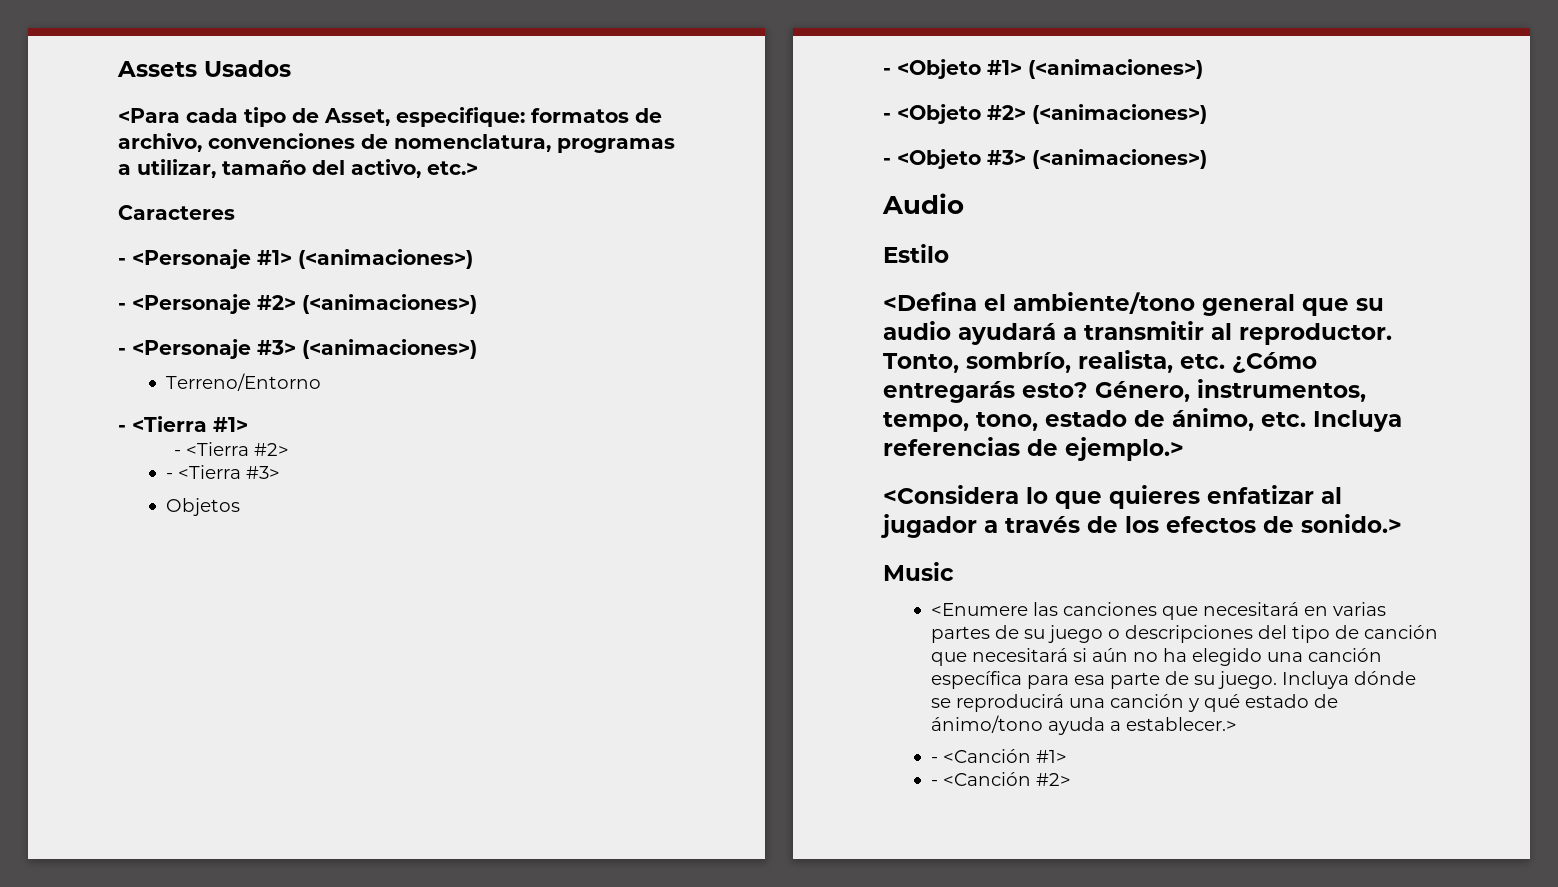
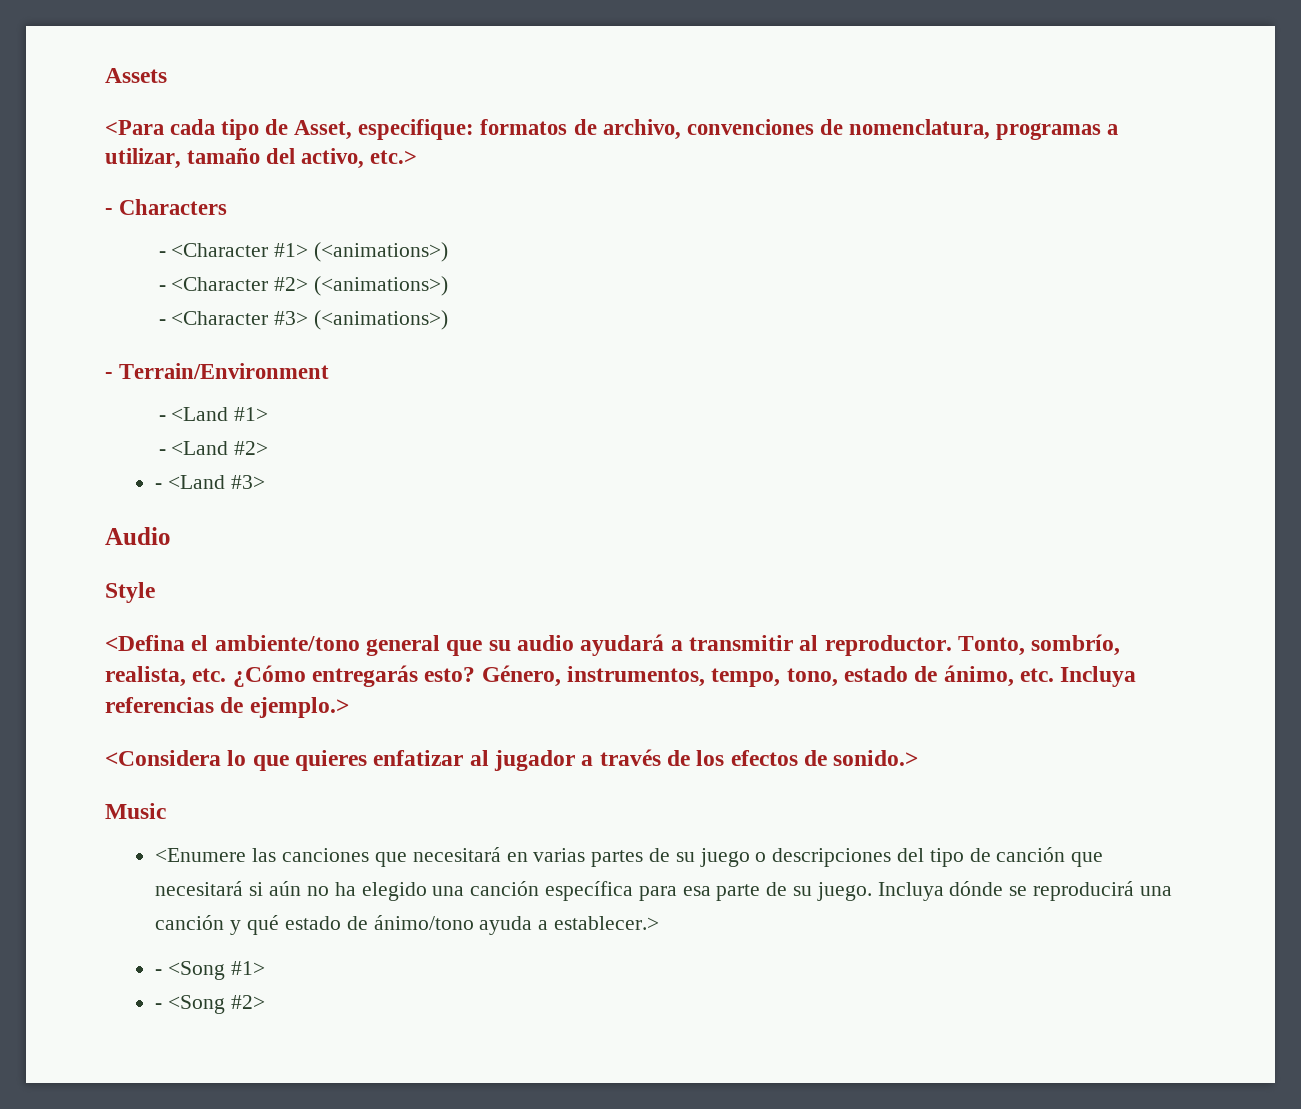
- Assets Usados
+ Assets
- Caracteres
- - <Personaje #1> (<animaciones>)
- - <Personaje #2> (<animaciones>)
- - <Personaje #3> (<animaciones>)
- Terreno/Entorno
- - <Tierra #1>
- - <Tierra #2>
+ - Characters
+ - <Character #1> (<animations>)
+ - <Character #2> (<animations>)
+ - <Character #3> (<animations>)
+ - Terrain/Environment
+ - <Land #1>
+ - <Land #2>
- - <Tierra #3>
- Objetos
- - <Objeto #1> (<animaciones>)
- - <Objeto #2> (<animaciones>)
- - <Objeto #3> (<animaciones>)
+ - <Land #3>
- Estilo
+ Style
- - <Canción #1>
- - <Canción #2>
+ - <Song #1>
+ - <Song #2>

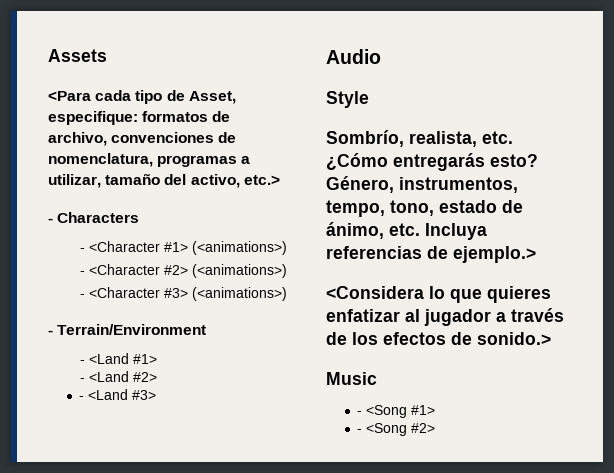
- <Defina el ambiente/tono general que su audio ayudará a transmitir al reproductor. Tonto, sombrío, realista, etc. ¿Cómo entregarás esto?
+ Sombrío, realista, etc. ¿Cómo entregarás esto?
- <Enumere las canciones que necesitará en varias partes de su juego o descripciones del tipo de canción que necesitará si aún no ha elegido una canción específica para esa parte de su juego. Incluya dónde se reproducirá una canción y qué estado de ánimo/tono ayuda a establecer.>

